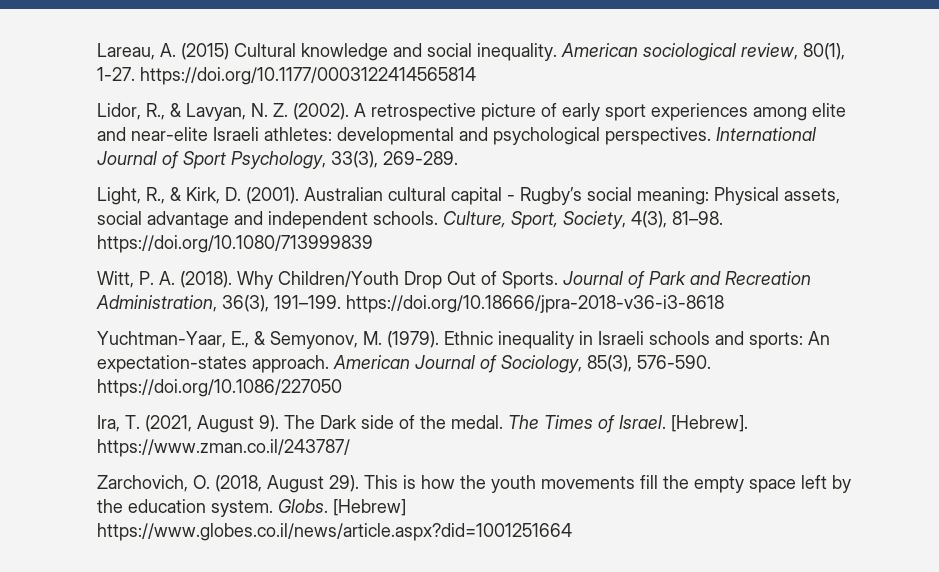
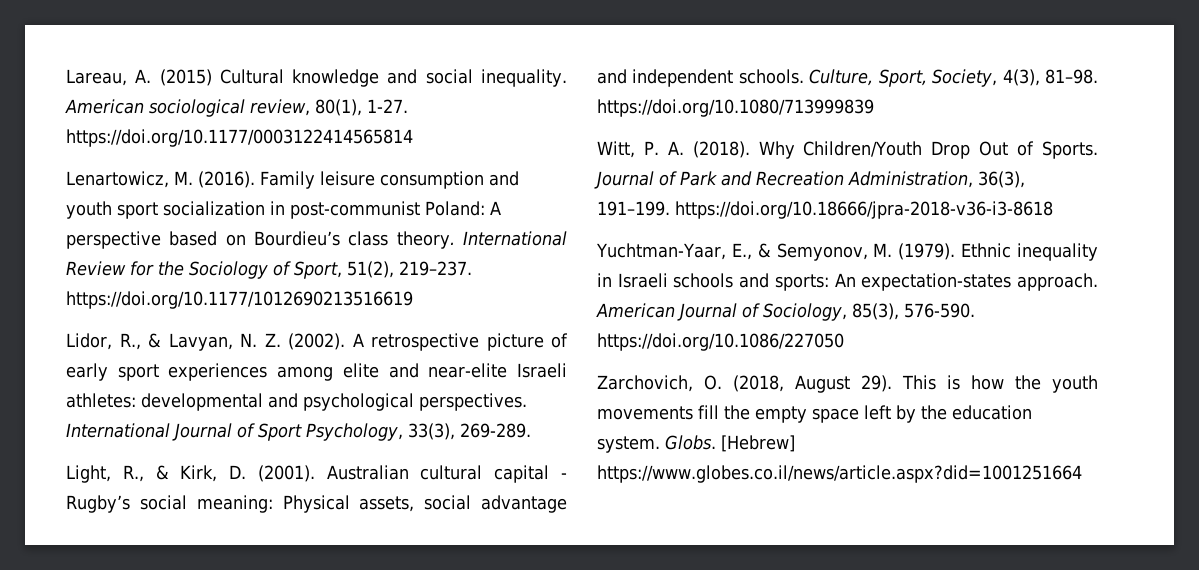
+ Lenartowicz, M. (2016). Family leisure consumption and youth sport socialization in post-communist Poland: A perspective based on Bourdieu’s class theory. International Review for the Sociology of Sport, 51(2), 219–237. https://doi.org/10.1177/1012690213516619
- Ira, T. (2021, August 9). The Dark side of the medal. The Times of Israel. [Hebrew]. https://www.zman.co.il/243787/

